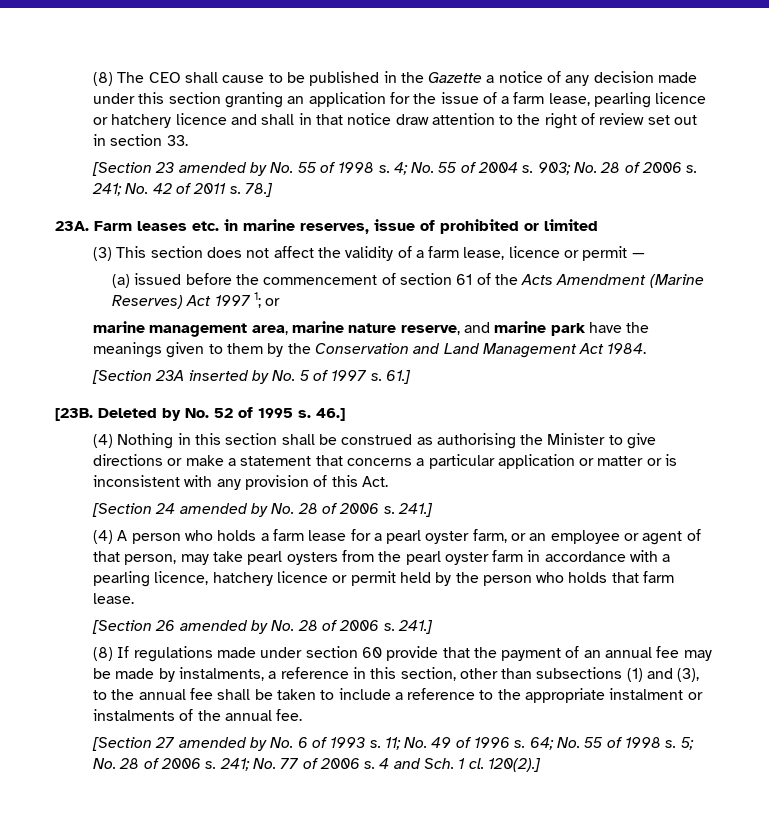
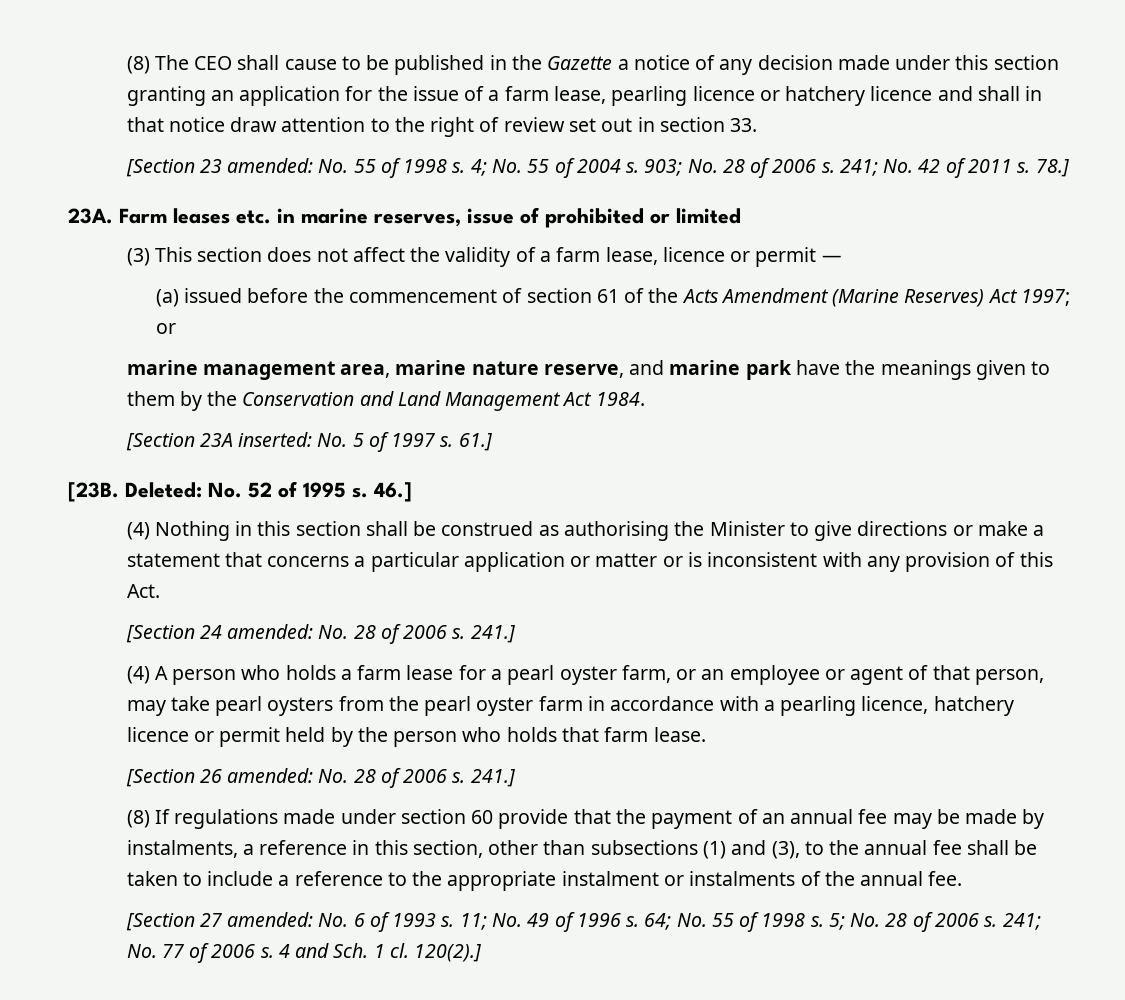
- [Section 23 amended by No. 55 of 1998 s.
+ [Section 23 amended: No. 55 of 1998 s.
- (a) issued before the commencement of section 61 of the Acts Amendment (Marine Reserves) Act 1997 1; or
+ (a) issued before the commencement of section 61 of the Acts Amendment (Marine Reserves) Act 1997; or
- [Section 23A inserted by No. 5 of 1997 s.
+ [Section 23A inserted: No. 5 of 1997 s.
- Deleted by No. 52 of 1995 s.
+ Deleted: No. 52 of 1995 s.
- [Section 24 amended by No. 28 of 2006 s.
+ [Section 24 amended: No. 28 of 2006 s.
- [Section 26 amended by No. 28 of 2006 s.
+ [Section 26 amended: No. 28 of 2006 s.
- [Section 27 amended by No. 6 of 1993 s.
+ [Section 27 amended: No. 6 of 1993 s.

